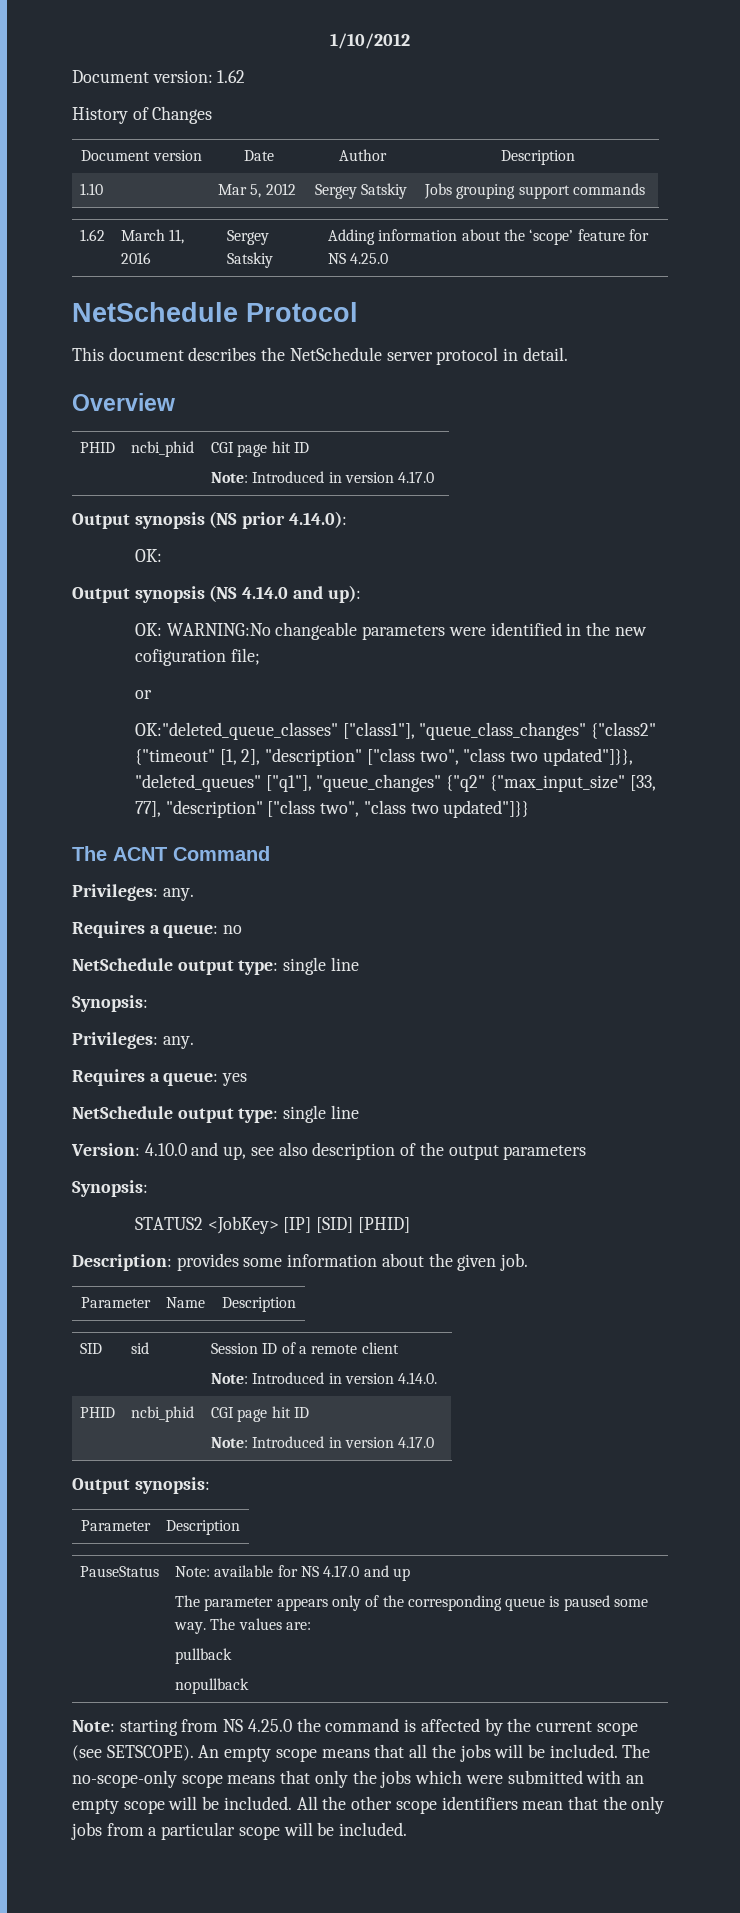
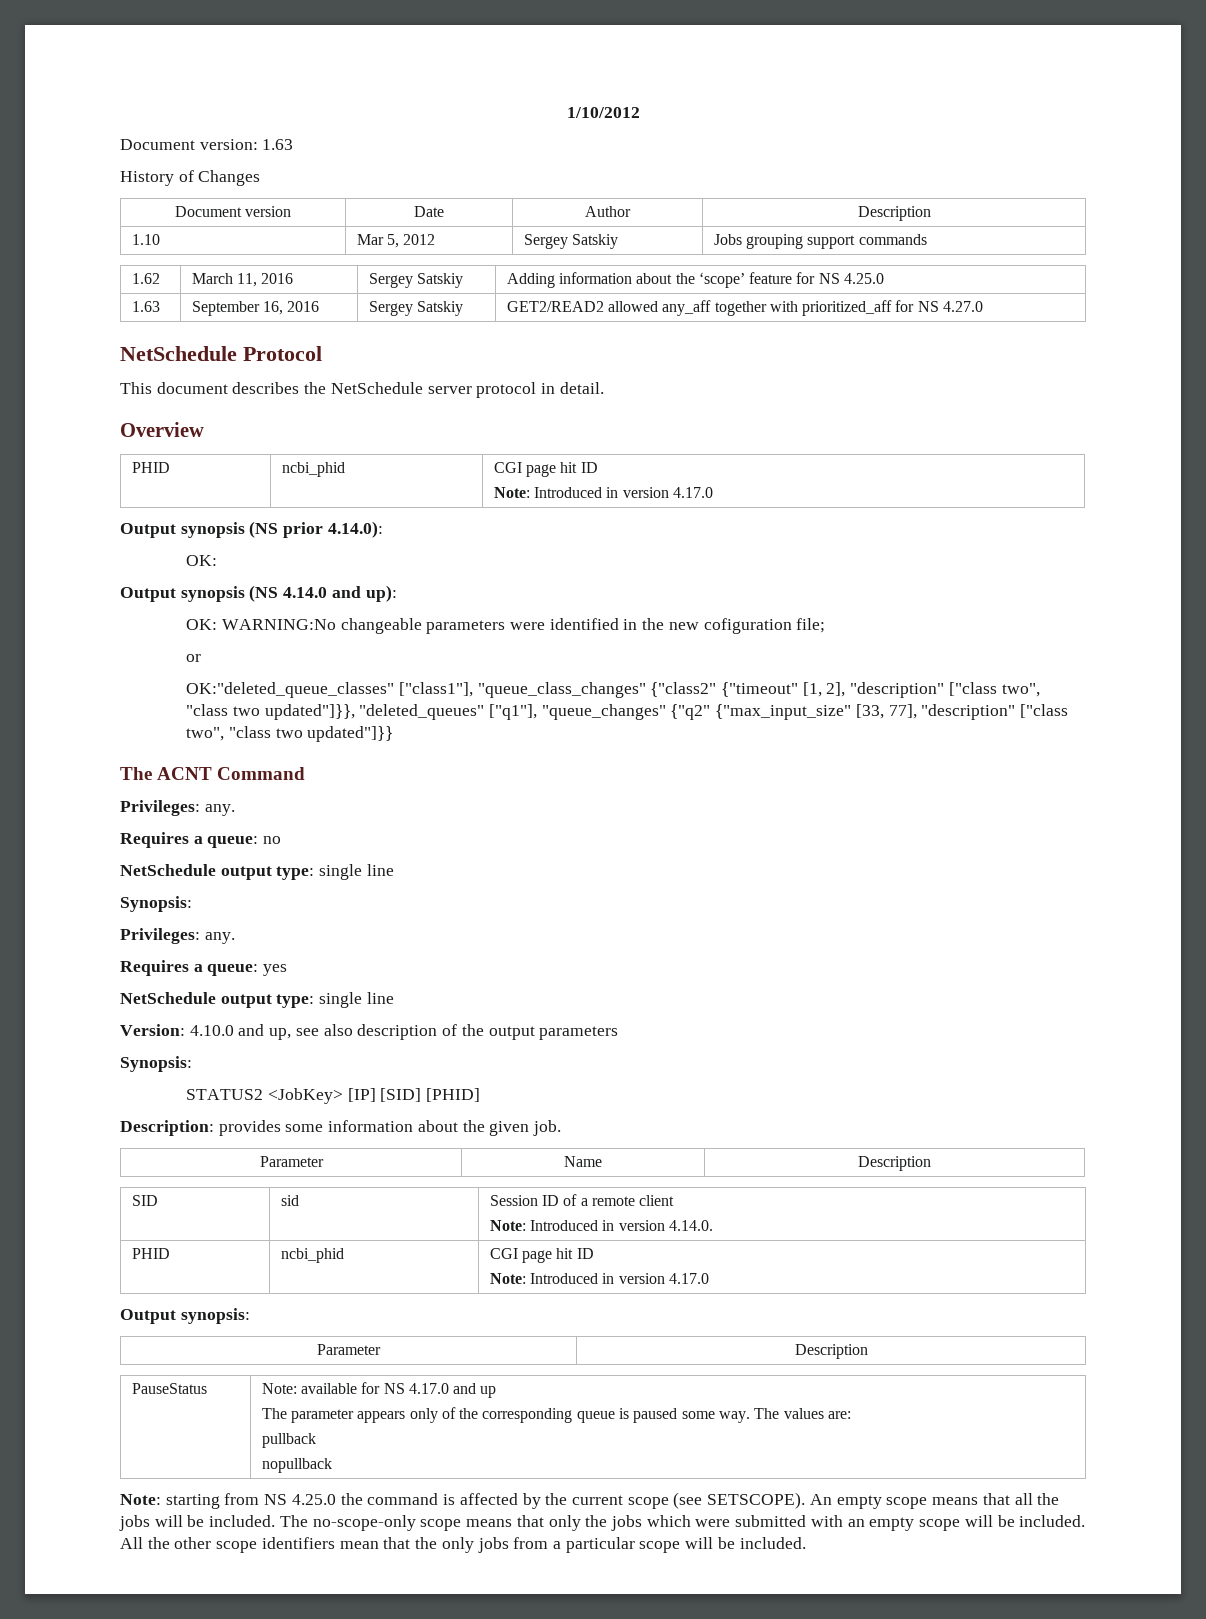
- Document version: 1.62
+ Document version: 1.63
+ 1.63 | September 16, 2016 | Sergey Satskiy | GET2/READ2 allowed any_aff together with prioritized_aff for NS 4.27.0

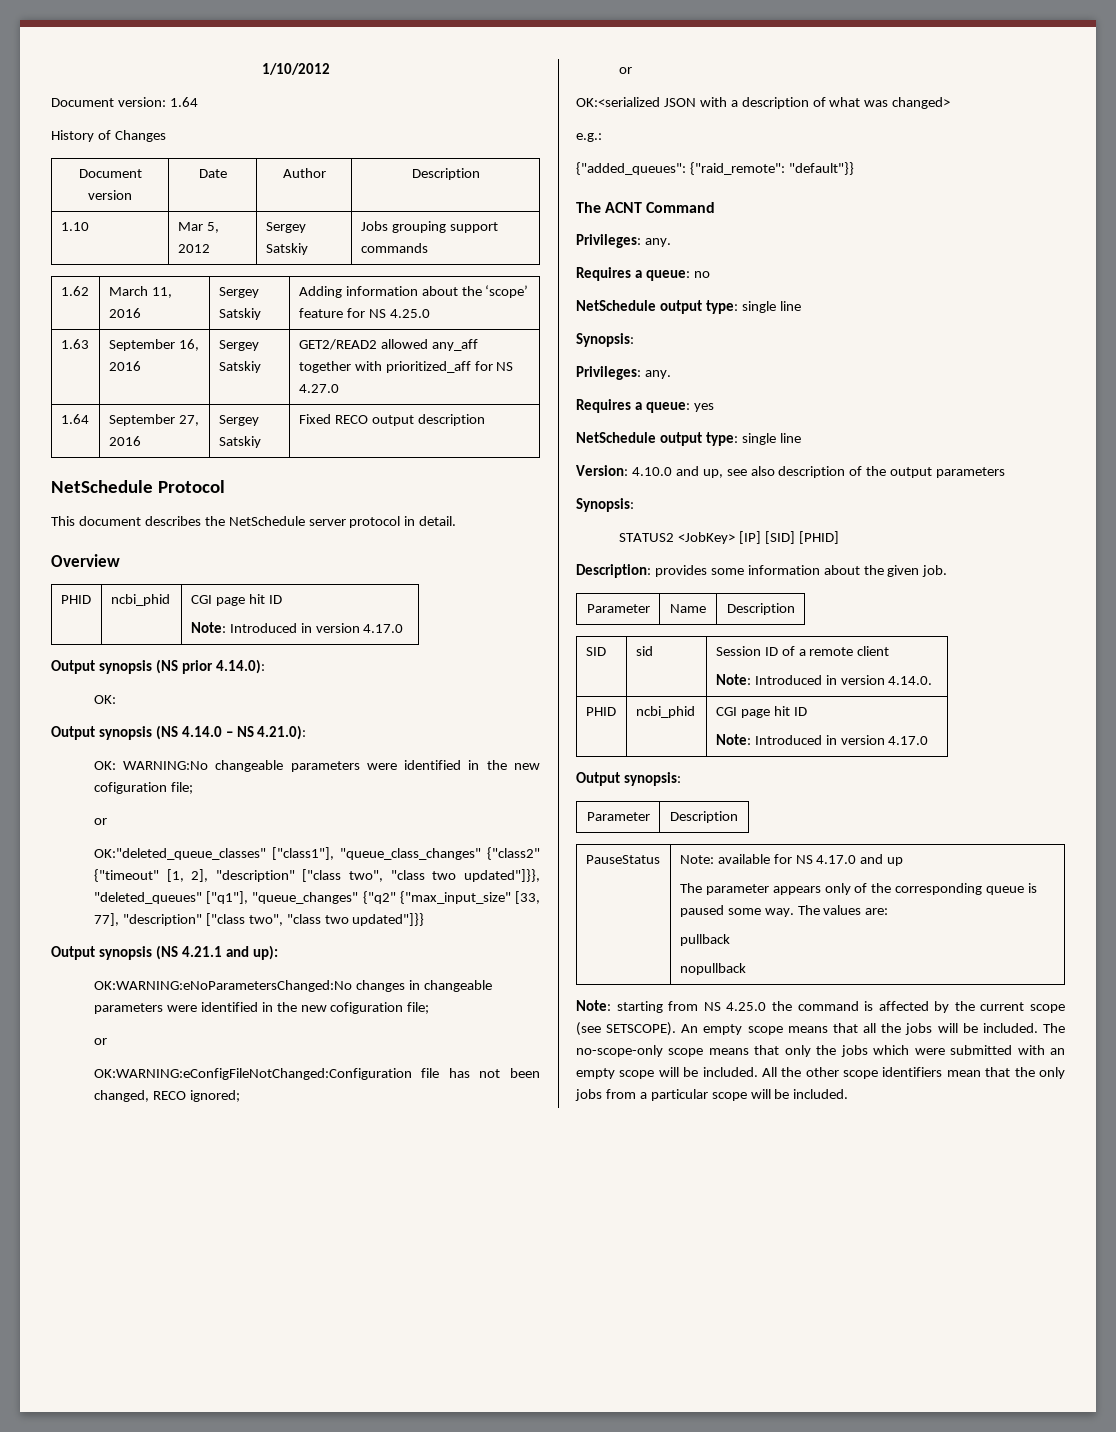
- Document version: 1.63
+ Document version: 1.64
+ 1.64 | September 27, 2016 | Sergey Satskiy | Fixed RECO output description
- Output synopsis (NS 4.14.0 and up):
+ Output synopsis (NS 4.14.0 – NS 4.21.0):
+ Output synopsis (NS 4.21.1 and up):
+ OK:WARNING:eNoParametersChanged:No changes in changeable parameters were identified in the new cofiguration file;
+ or
+ OK:WARNING:eConfigFileNotChanged:Configuration file has not been changed, RECO ignored;
+ or
+ OK:<serialized JSON with a description of what was changed>
+ e.g.:
+ {"added_queues": {"raid_remote": "default"}}

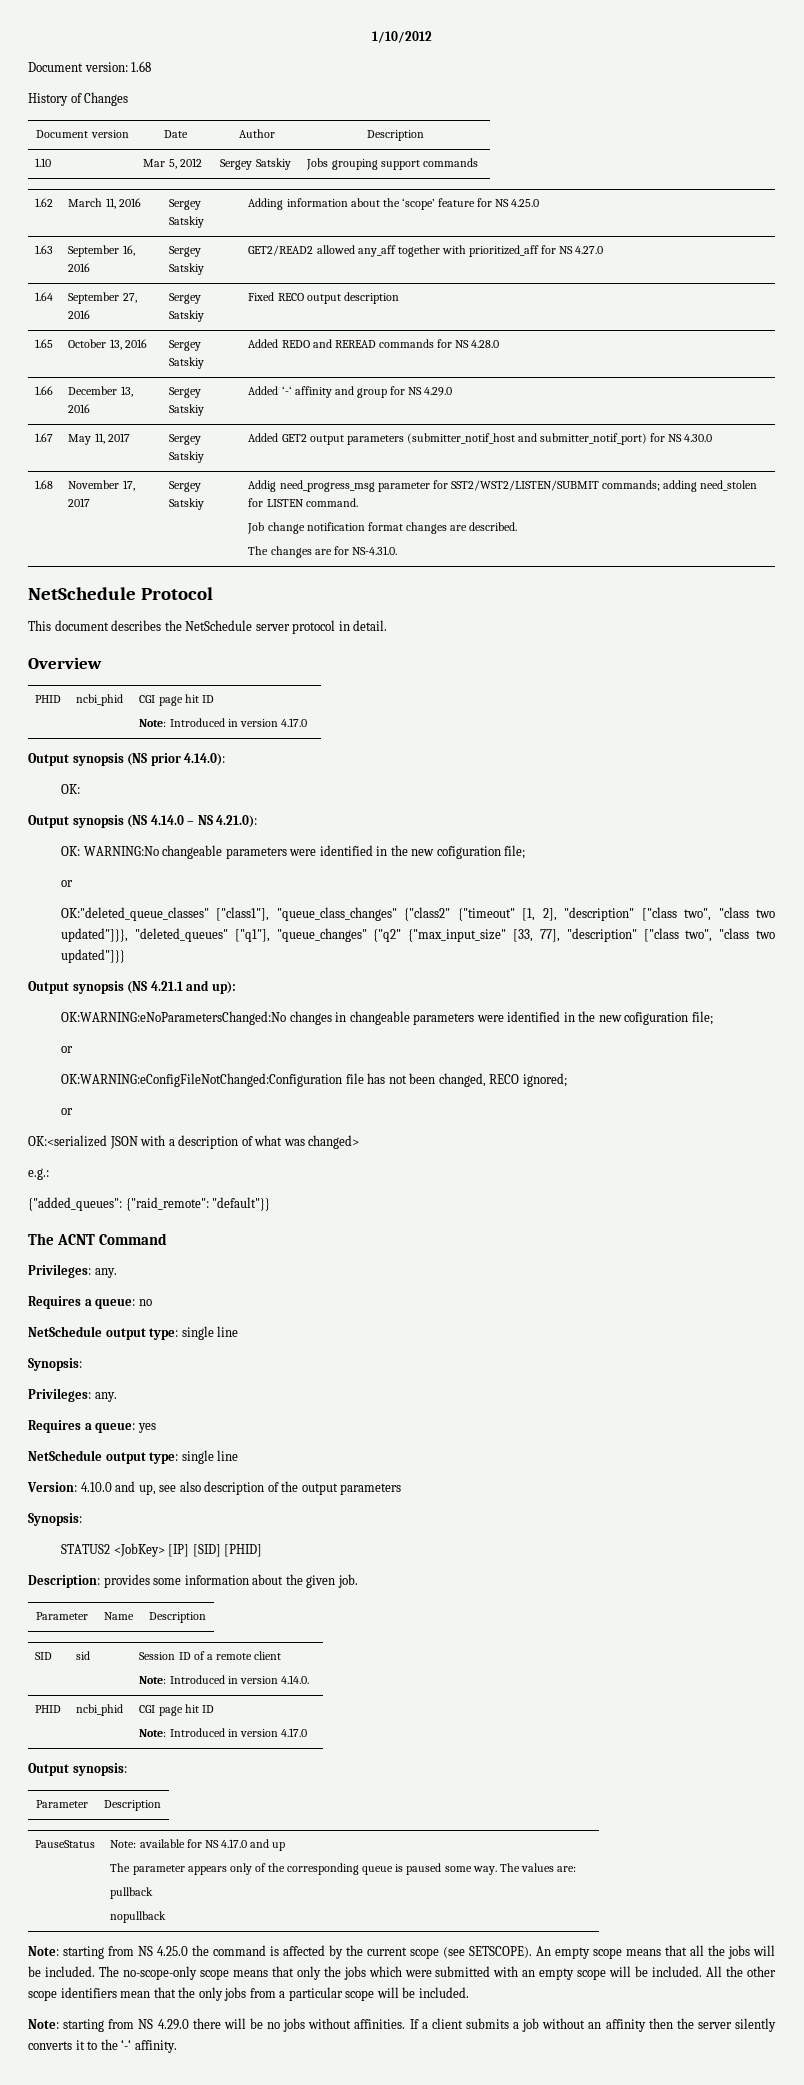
- Document version: 1.64
+ Document version: 1.68
+ 1.65 | October 13, 2016 | Sergey Satskiy | Added REDO and REREAD commands for NS 4.28.0
+ 1.66 | December 13, 2016 | Sergey Satskiy | Added ‘-‘ affinity and group for NS 4.29.0
+ 1.67 | May 11, 2017 | Sergey Satskiy | Added GET2 output parameters (submitter_notif_host and submitter_notif_port) for NS 4.30.0
+ 1.68 | November 17, 2017 | Sergey Satskiy | Addig need_progress_msg parameter for SST2/WST2/LISTEN/SUBMIT commands; adding need_stolen for LISTEN command.
+ Job change notification format changes are described.
+ The changes are for NS-4.31.0.
+ Note: starting from NS 4.29.0 there will be no jobs without affinities. If a client submits a job without an affinity then the server silently converts it to the ‘-‘ affinity.

